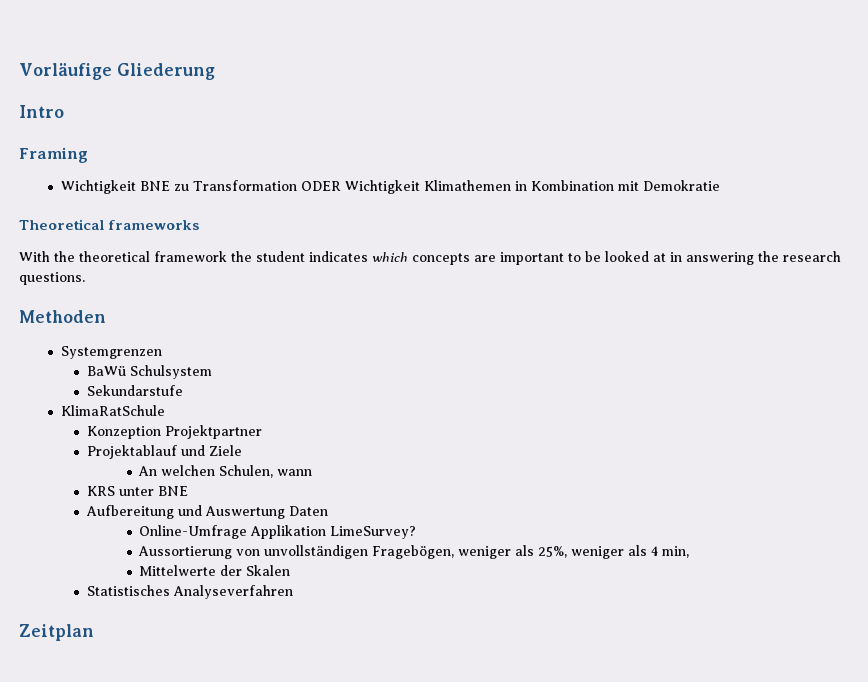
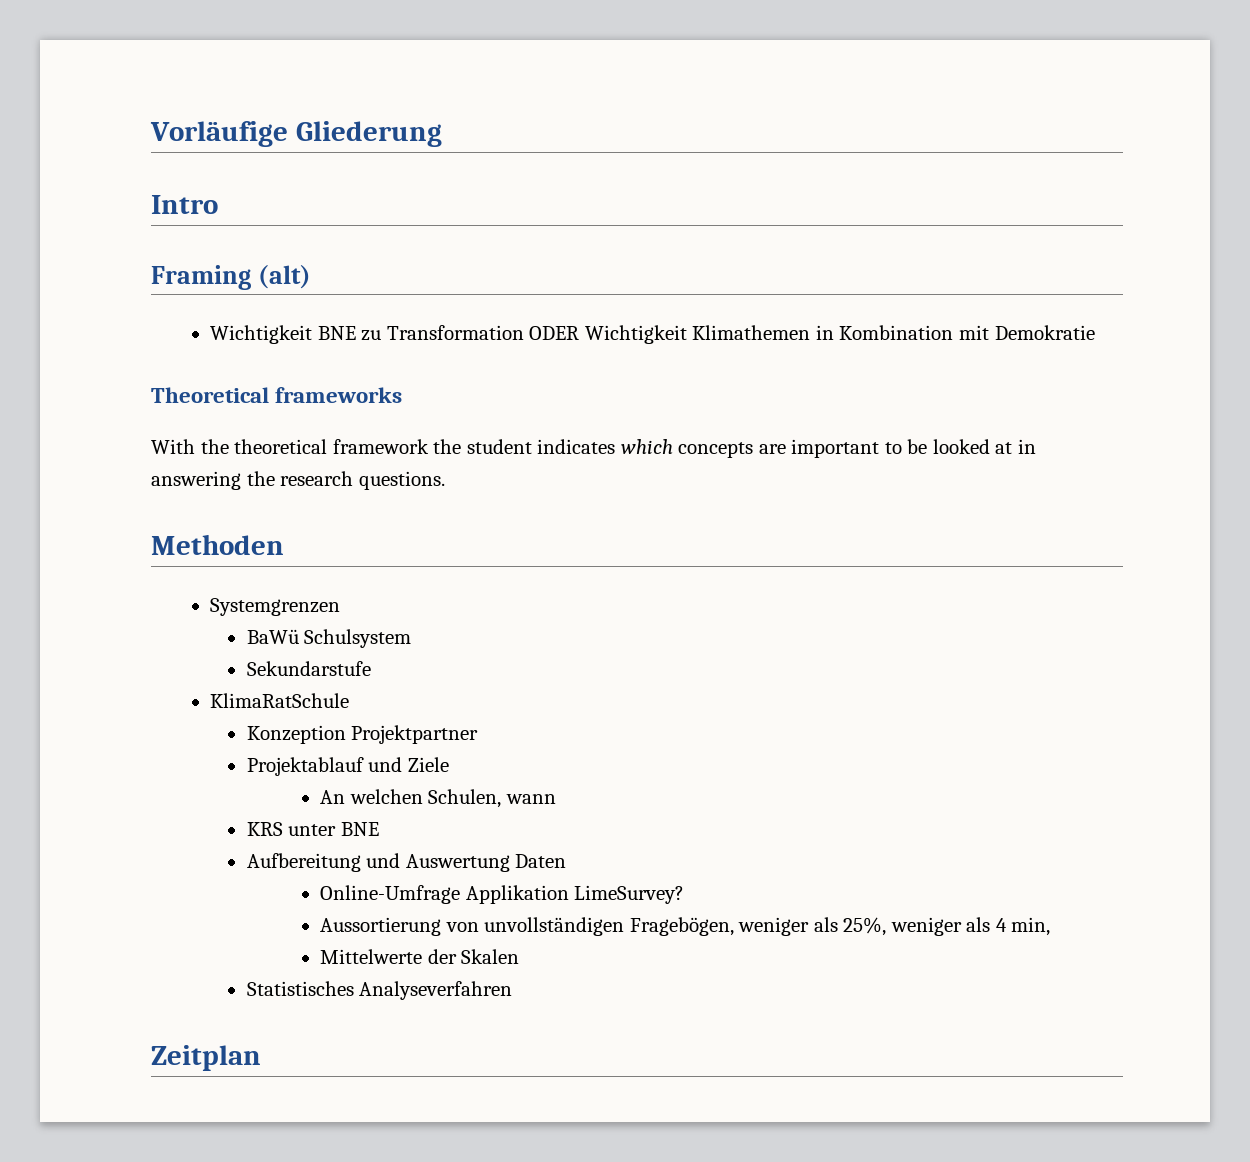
- Framing
+ Framing (alt)

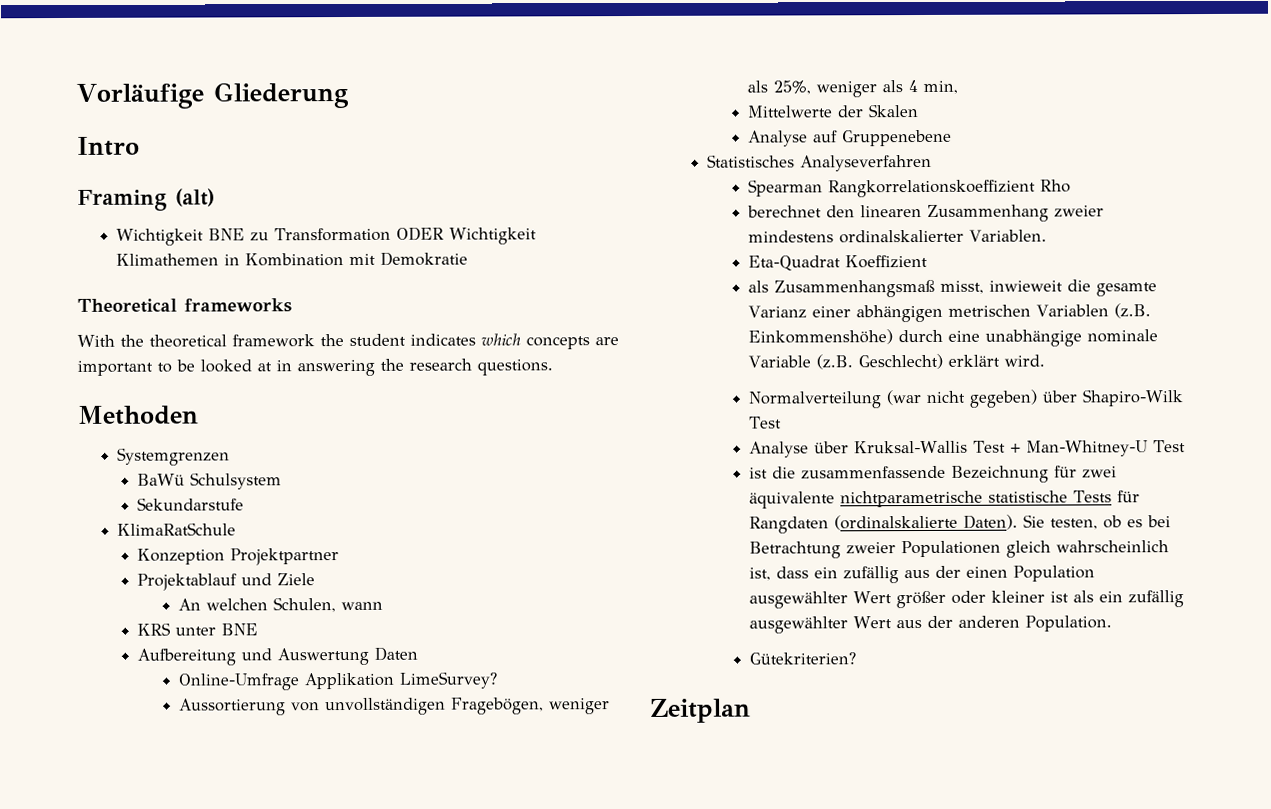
+ Analyse auf Gruppenebene
+ Spearman Rangkorrelationskoeffizient Rho
+ berechnet den linearen Zusammenhang zweier mindestens ordinalskalierter Variablen.
+ Eta-Quadrat Koeffizient
+ als Zusammenhangsmaß misst, inwieweit die gesamte Varianz einer abhängigen metrischen Variablen (z.B. Einkommenshöhe) durch eine unabhängige nominale Variable (z.B. Geschlecht) erklärt wird.
+ Normalverteilung (war nicht gegeben) über Shapiro-Wilk Test
+ Analyse über Kruksal-Wallis Test + Man-Whitney-U Test
+ ist die zusammenfassende Bezeichnung für zwei äquivalente nichtparametrische statistische Tests für Rangdaten (ordinalskalierte Daten). Sie testen, ob es bei Betrachtung zweier Populationen gleich wahrscheinlich ist, dass ein zufällig aus der einen Population ausgewählter Wert größer oder kleiner ist als ein zufällig ausgewählter Wert aus der anderen Population.
+ Gütekriterien?

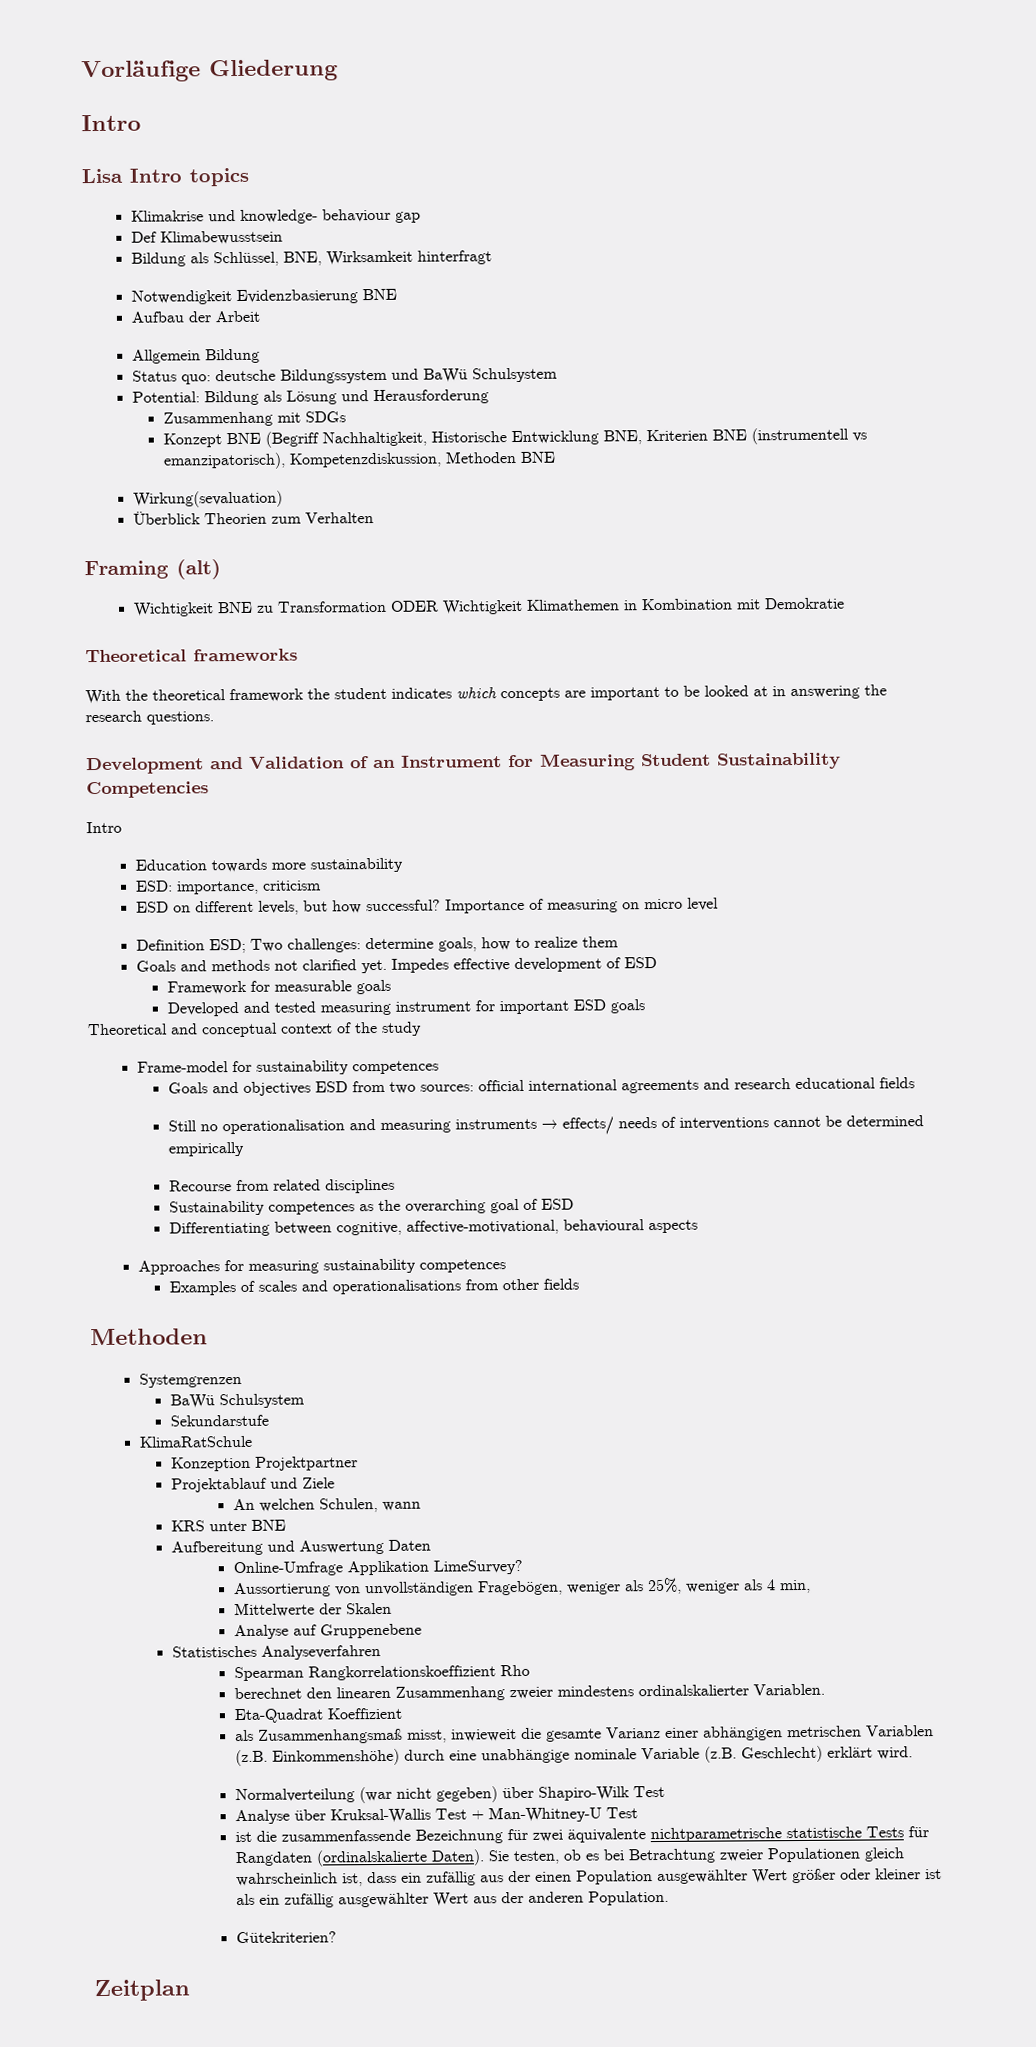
+ Lisa Intro topics
+ Klimakrise und knowledge- behaviour gap
+ Def Klimabewusstsein
+ Bildung als Schlüssel, BNE, Wirksamkeit hinterfragt
+ Notwendigkeit Evidenzbasierung BNE
+ Aufbau der Arbeit
+ Allgemein Bildung
+ Status quo: deutsche Bildungssystem und BaWü Schulsystem
+ Potential: Bildung als Lösung und Herausforderung
+ Zusammenhang mit SDGs
+ Konzept BNE (Begriff Nachhaltigkeit, Historische Entwicklung BNE, Kriterien BNE (instrumentell vs emanzipatorisch), Kompetenzdiskussion, Methoden BNE
+ Wirkung(sevaluation)
+ Überblick Theorien zum Verhalten
+ Development and Validation of an Instrument for Measuring Student Sustainability Competencies
+ Intro
+ Education towards more sustainability
+ ESD: importance, criticism
+ ESD on different levels, but how successful? Importance of measuring on micro level
+ Definition ESD; Two challenges: determine goals, how to realize them
+ Goals and methods not clarified yet. Impedes effective development of ESD
+ Framework for measurable goals
+ Developed and tested measuring instrument for important ESD goals
+ Theoretical and conceptual context of the study
+ Frame-model for sustainability competences
+ Goals and objectives ESD from two sources: official international agreements and research educational fields
+ Still no operationalisation and measuring instruments → effects/ needs of interventions cannot be determined empirically
+ Recourse from related disciplines
+ Sustainability competences as the overarching goal of ESD
+ Differentiating between cognitive, affective-motivational, behavioural aspects
+ Approaches for measuring sustainability competences
+ Examples of scales and operationalisations from other fields

